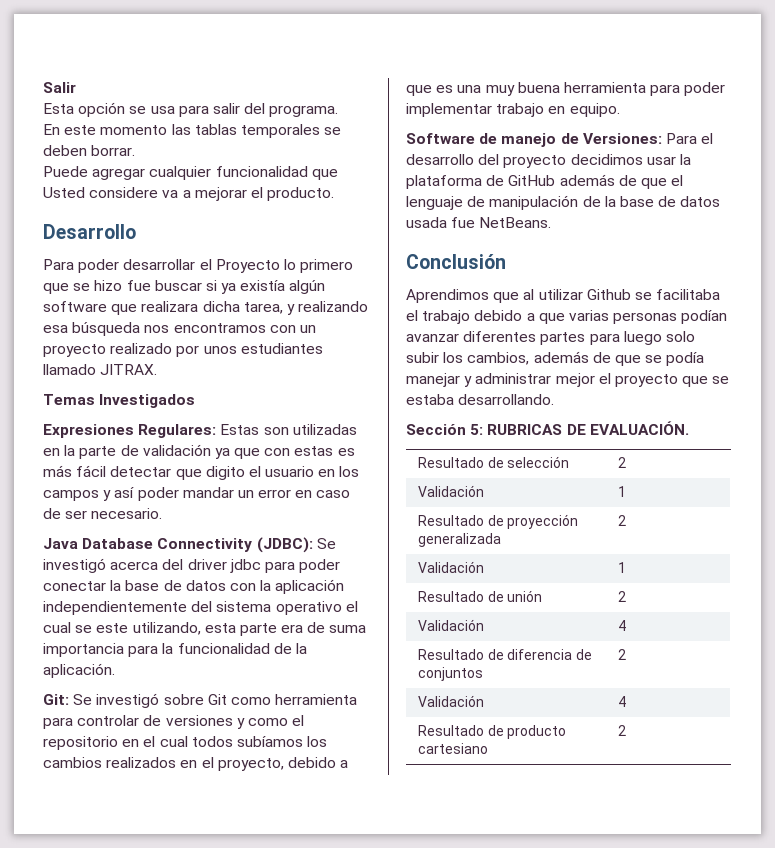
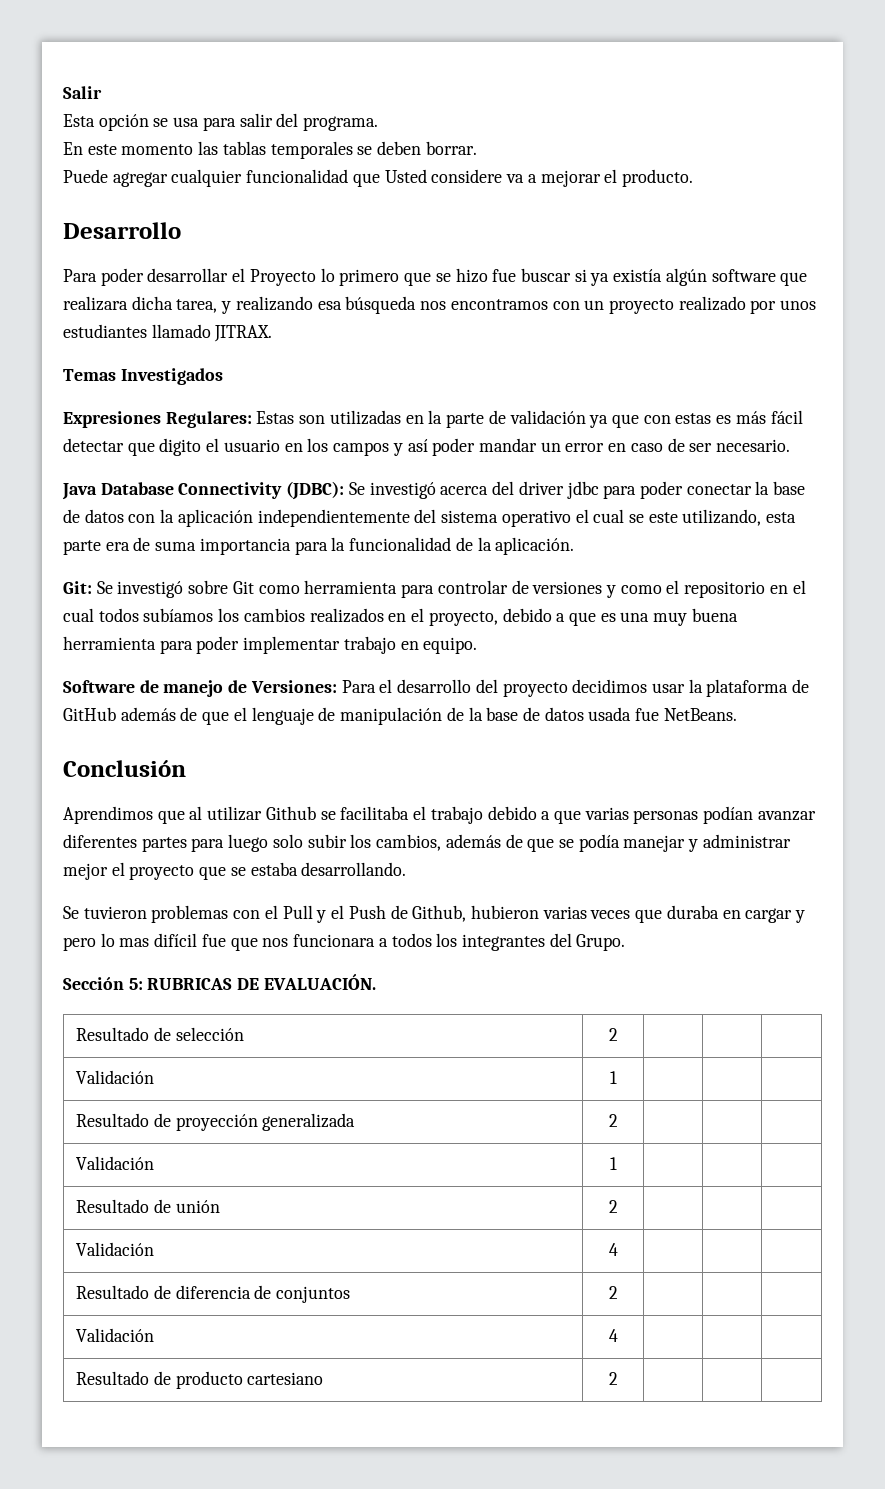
+ Se tuvieron problemas con el Pull y el Push de Github, hubieron varias veces que duraba en cargar y pero lo mas difícil fue que nos funcionara a todos los integrantes del Grupo.

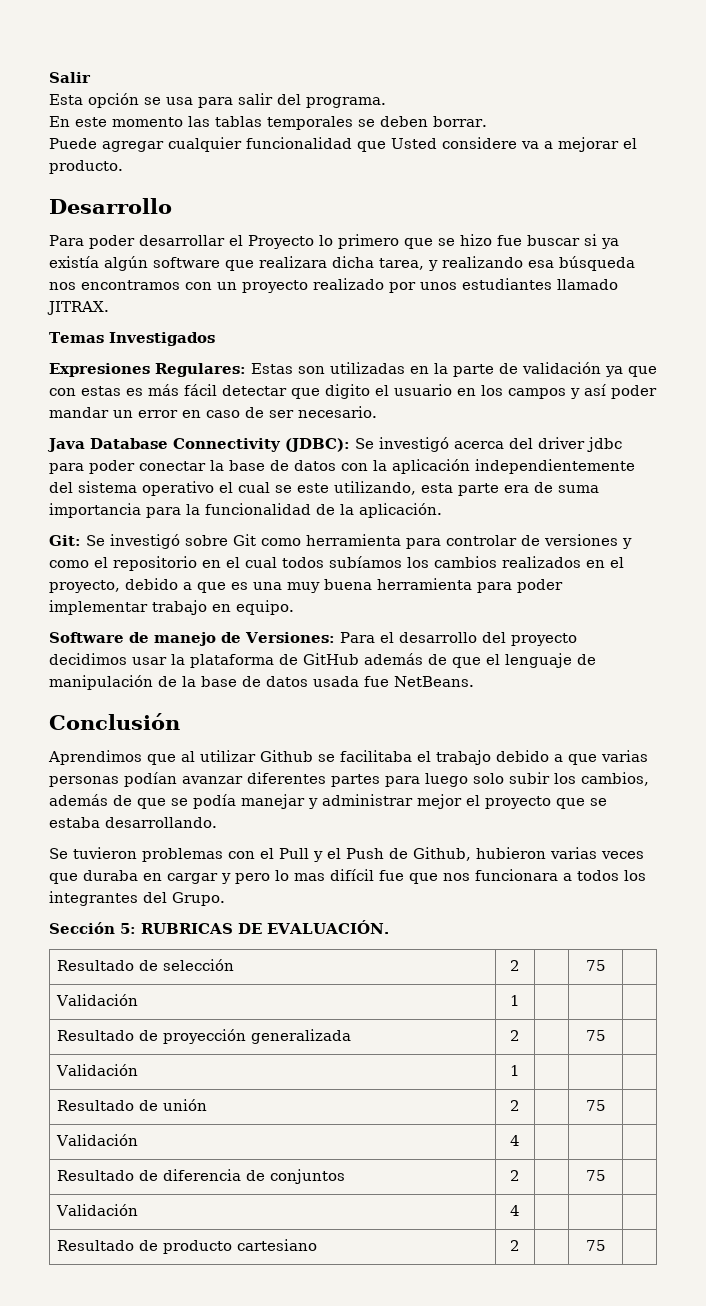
- Resultado de selección | 2 | | |
+ Resultado de selección | 2 | | 75 |
- Resultado de proyección generalizada | 2 | | |
+ Resultado de proyección generalizada | 2 | | 75 |
- Resultado de unión | 2 | | |
+ Resultado de unión | 2 | | 75 |
- Resultado de diferencia de conjuntos | 2 | | |
+ Resultado de diferencia de conjuntos | 2 | | 75 |
- Resultado de producto cartesiano | 2 | | |
+ Resultado de producto cartesiano | 2 | | 75 |

